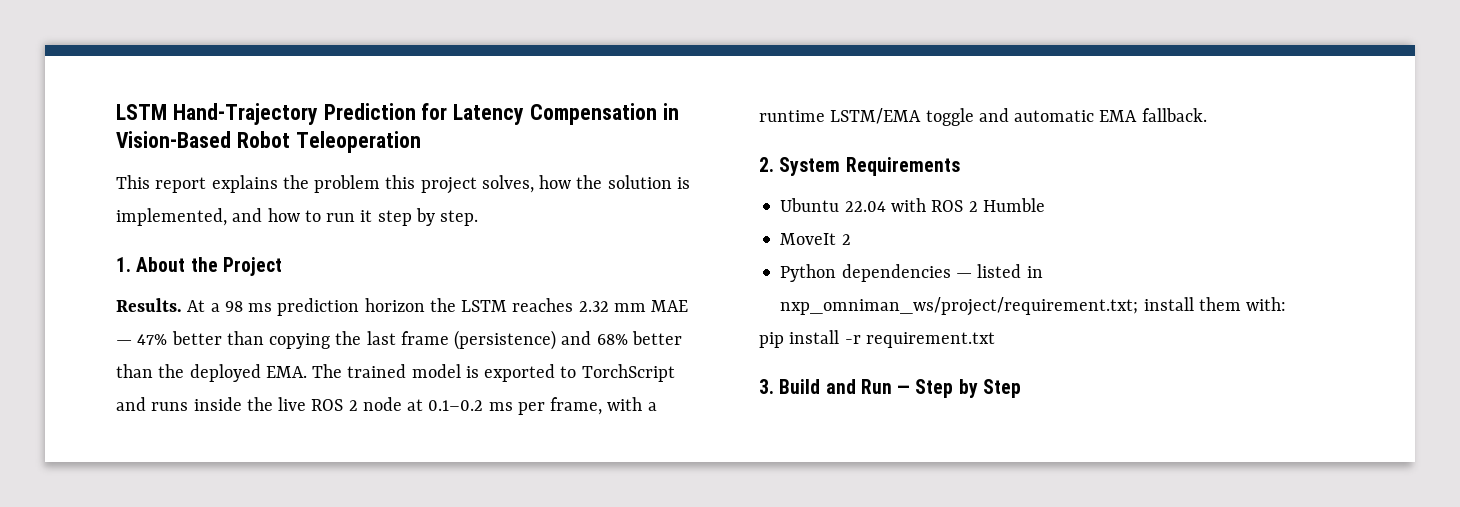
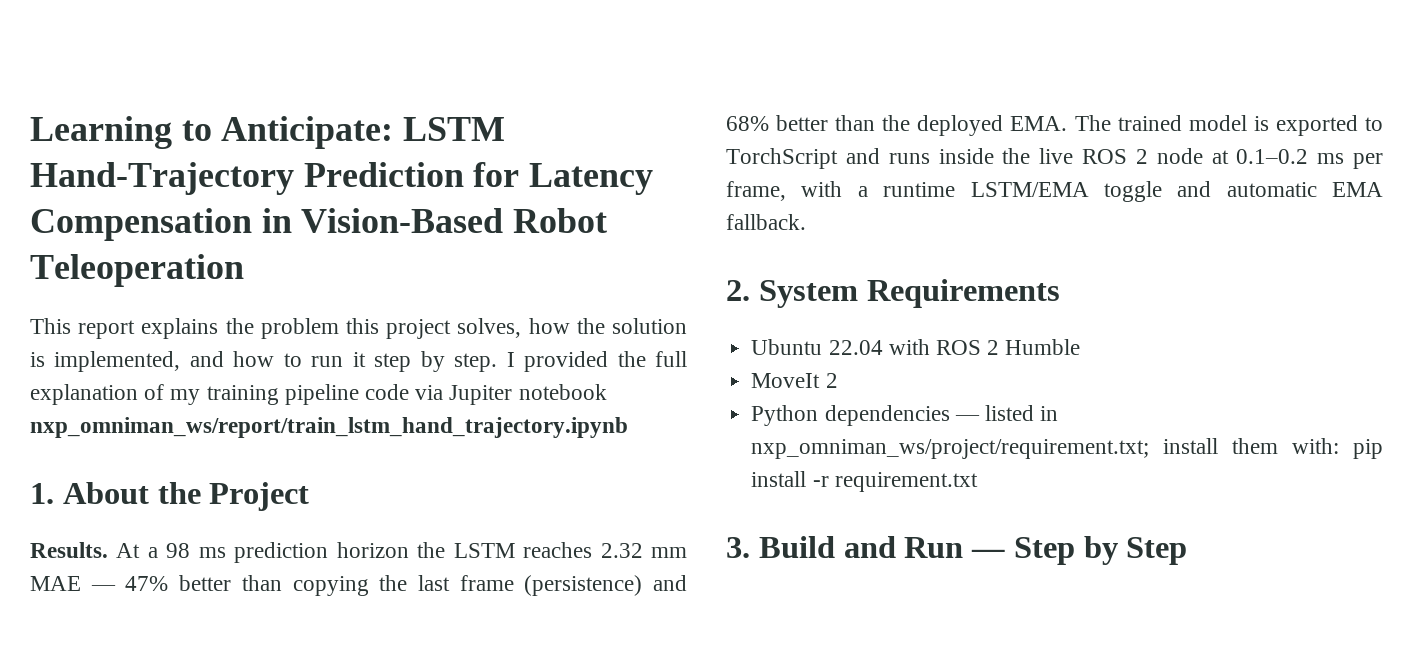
- LSTM Hand-Trajectory Prediction for Latency Compensation in Vision-Based Robot Teleoperation
+ Learning to Anticipate: LSTM Hand-Trajectory Prediction for Latency Compensation in Vision-Based Robot Teleoperation
+ I provided the full explanation of my training pipeline code via Jupiter notebook nxp_omniman_ws/report/train_lstm_hand_trajectory.ipynb
- Python dependencies — listed in nxp_omniman_ws/project/requirement.txt; install them with:
- pip install -r requirement.txt
+ Python dependencies — listed in nxp_omniman_ws/project/requirement.txt; install them with: pip install -r requirement.txt

